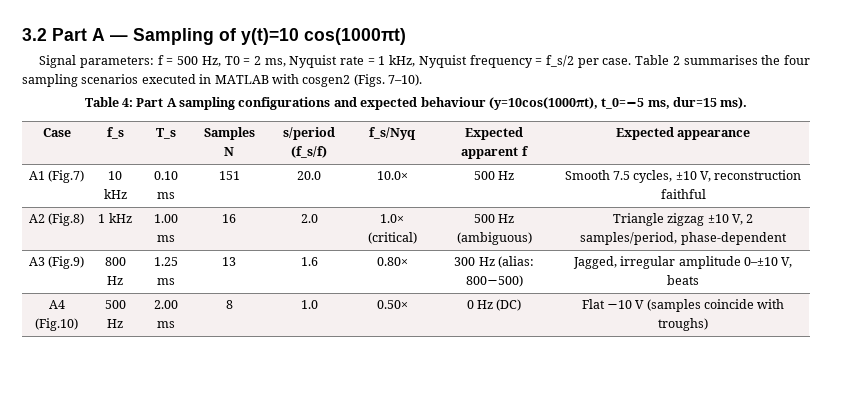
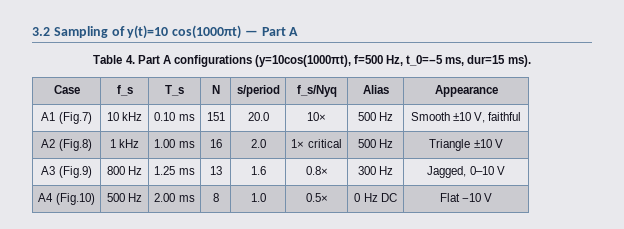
- 3.2 Part A — Sampling of y(t)=10 cos(1000πt)
- Signal parameters: f = 500 Hz, T0 = 2 ms, Nyquist rate = 1 kHz, Nyquist frequency = f_s/2 per case. Table 2 summarises the four sampling scenarios executed in MATLAB with cosgen2 (Figs. 7–10).
- Table 4: Part A sampling configurations and expected behaviour (y=10cos(1000πt), t_0=−5 ms, dur=15 ms).
+ 3.2 Sampling of y(t)=10 cos(1000πt) — Part A
+ Table 4. Part A configurations (y=10cos(1000πt), f=500 Hz, t_0=−5 ms, dur=15 ms).
- Case | f_s | T_s | Samples N | s/period (f_s/f) | f_s/Nyq | Expected apparent f | Expected appearance
+ Case | f_s | T_s | N | s/period | f_s/Nyq | Alias | Appearance
- A1 (Fig.7) | 10 kHz | 0.10 ms | 151 | 20.0 | 10.0× | 500 Hz | Smooth 7.5 cycles, ±10 V, reconstruction faithful
+ A1 (Fig.7) | 10 kHz | 0.10 ms | 151 | 20.0 | 10× | 500 Hz | Smooth ±10 V, faithful
- A2 (Fig.8) | 1 kHz | 1.00 ms | 16 | 2.0 | 1.0× (critical) | 500 Hz (ambiguous) | Triangle zigzag ±10 V, 2 samples/period, phase-dependent
+ A2 (Fig.8) | 1 kHz | 1.00 ms | 16 | 2.0 | 1× critical | 500 Hz | Triangle ±10 V
- A3 (Fig.9) | 800 Hz | 1.25 ms | 13 | 1.6 | 0.80× | 300 Hz (alias: 800−500) | Jagged, irregular amplitude 0–±10 V, beats
+ A3 (Fig.9) | 800 Hz | 1.25 ms | 13 | 1.6 | 0.8× | 300 Hz | Jagged, 0–10 V
- A4 (Fig.10) | 500 Hz | 2.00 ms | 8 | 1.0 | 0.50× | 0 Hz (DC) | Flat −10 V (samples coincide with troughs)
+ A4 (Fig.10) | 500 Hz | 2.00 ms | 8 | 1.0 | 0.5× | 0 Hz DC | Flat −10 V

